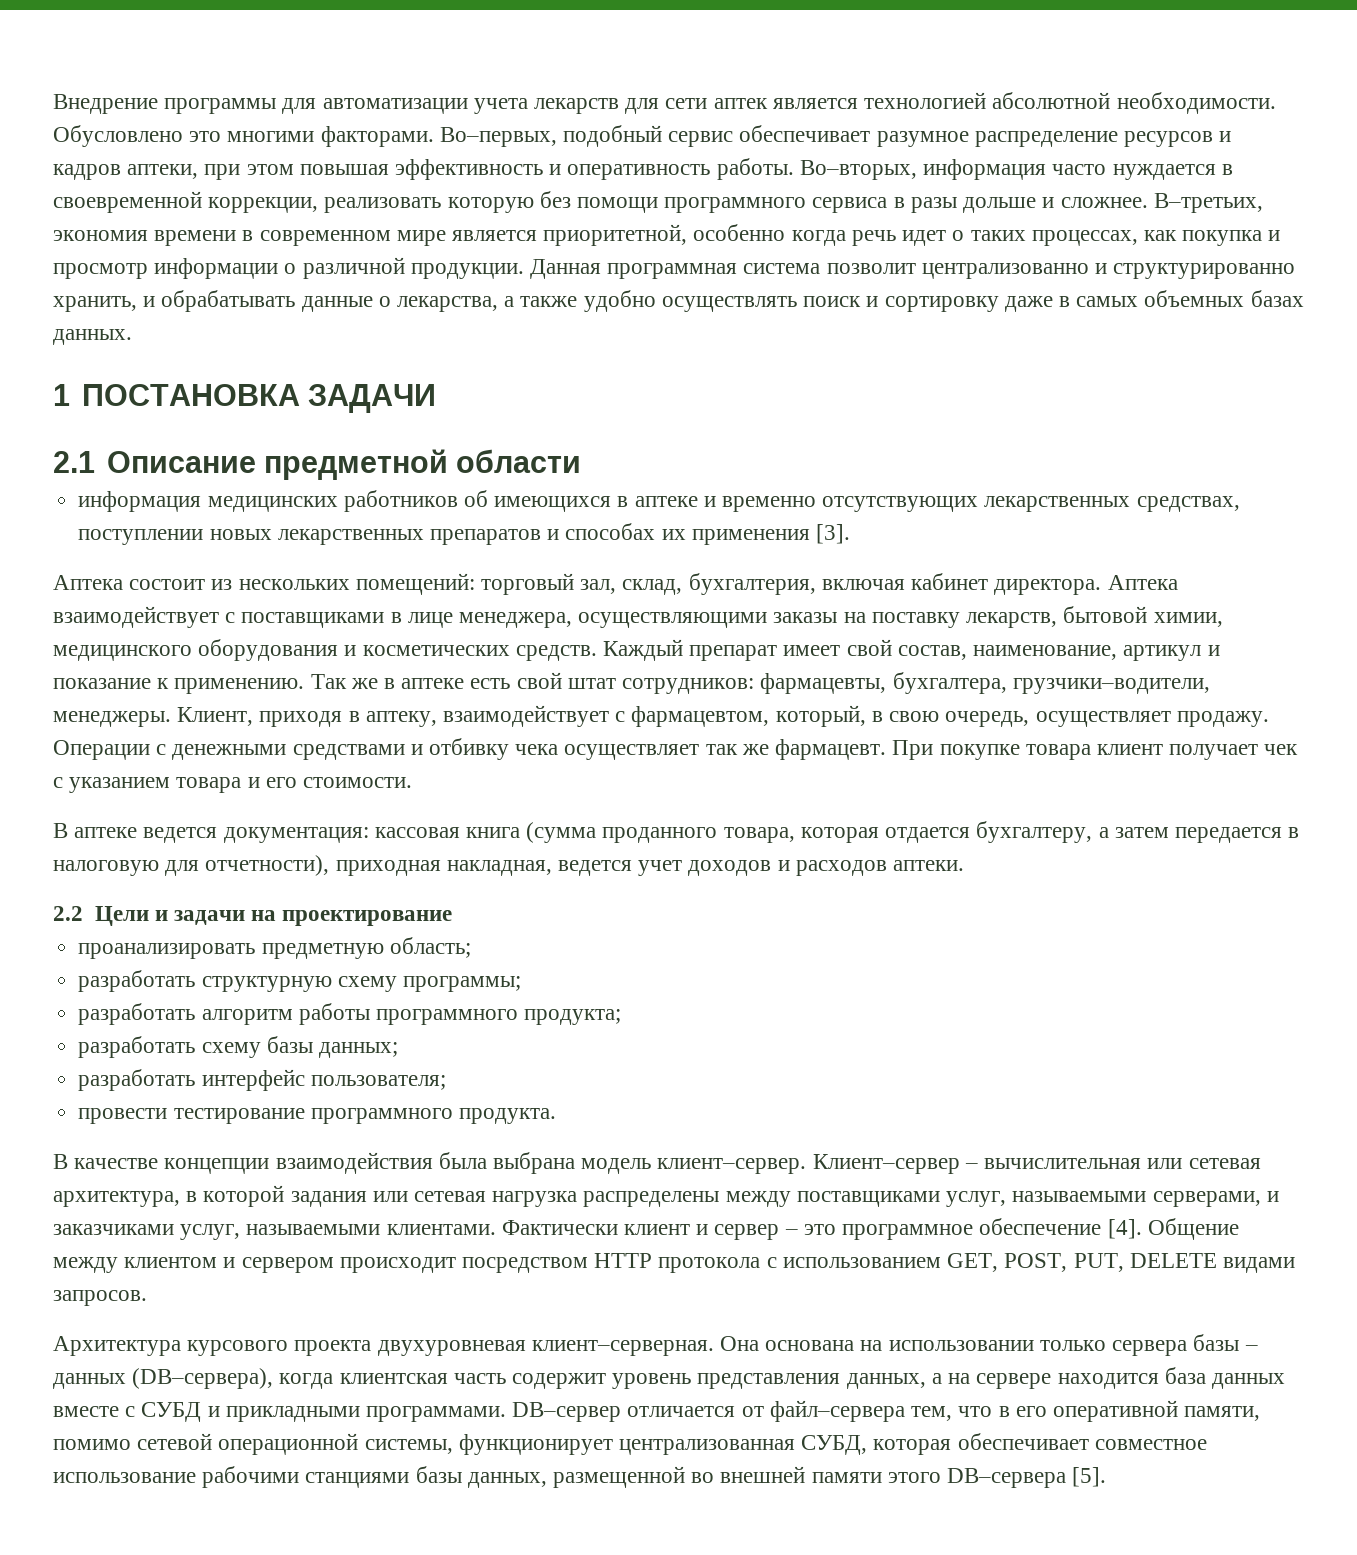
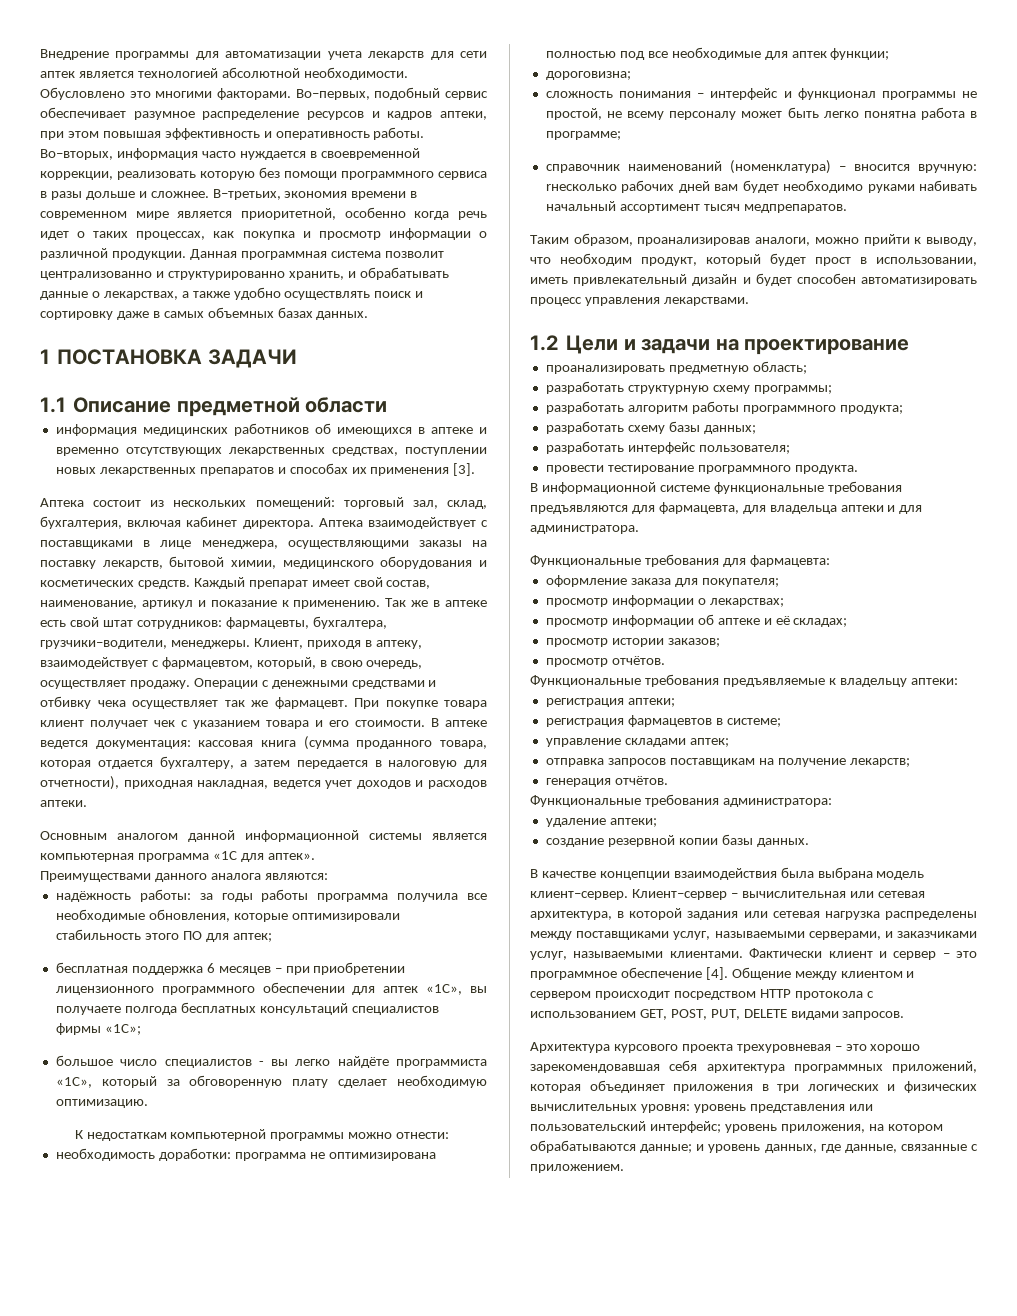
- Данная программная система позволит централизованно и структурированно хранить, и обрабатывать данные о лекарства, а также удобно осуществлять поиск и сортировку даже в самых объемных базах данных.
+ Данная программная система позволит централизованно и структурированно хранить, и обрабатывать данные о лекарствах, а также удобно осуществлять поиск и сортировку даже в самых объемных базах данных.
- 2.1 Описание предметной области
+ 1.1 Описание предметной области
- При покупке товара клиент получает чек с указанием товара и его стоимости.
- В аптеке ведется документация: кассовая книга (сумма проданного товара, которая отдается бухгалтеру, а затем передается в налоговую для отчетности), приходная накладная, ведется учет доходов и расходов аптеки.
+ При покупке товара клиент получает чек с указанием товара и его стоимости. В аптеке ведется документация: кассовая книга (сумма проданного товара, которая отдается бухгалтеру, а затем передается в налоговую для отчетности), приходная накладная, ведется учет доходов и расходов аптеки.
- 2.2 Цели и задачи на проектирование
+ Основным аналогом данной информационной системы является компьютерная программа «1С для аптек».
+ Преимуществами данного аналога являются:
+ надёжность работы: за годы работы программа получила все необходимые обновления, которые оптимизировали стабильность этого ПО для аптек;
+ бесплатная поддержка 6 месяцев – при приобретении лицензионного программного обеспечении для аптек «1С», вы получаете полгода бесплатных консультаций специалистов фирмы «1С»;
+ большое число специалистов - вы легко найдёте программиста «1С», который за обговоренную плату сделает необходимую оптимизацию.
+ К недостаткам компьютерной программы можно отнести:
+ необходимость доработки: программа не оптимизирована полностью под все необходимые для аптек функции;
+ дороговизна;
+ сложность понимания – интерфейс и функционал программы не простой, не всему персоналу может быть легко понятна работа в программе;
+ справочник наименований (номенклатура) – вносится вручную: rнесколько рабочих дней вам будет необходимо руками набивать начальный ассортимент тысяч медпрепаратов.
+ Таким образом, проанализировав аналоги, можно прийти к выводу, что необходим продукт, который будет прост в использовании, иметь привлекательный дизайн и будет способен автоматизировать процесс управления лекарствами.
+ 1.2 Цели и задачи на проектирование
+ В информационной системе функциональные требования предъявляются для фармацевта, для владельца аптеки и для администратора.
+ Функциональные требования для фармацевта:
+ оформление заказа для покупателя;
+ просмотр информации о лекарствах;
+ просмотр информации об аптеке и её складах;
+ просмотр истории заказов;
+ просмотр отчётов.
+ Функциональные требования предъявляемые к владельцу аптеки:
+ регистрация аптеки;
+ регистрация фармацевтов в системе;
+ управление складами аптек;
+ отправка запросов поставщикам на получение лекарств;
+ генерация отчётов.
+ Функциональные требования администратора:
+ удаление аптеки;
+ создание резервной копии базы данных.
- Архитектура курсового проекта двухуровневая клиент–серверная. Она основана на использовании только сервера базы – данных (DB–сервера), когда клиентская часть содержит уровень представления данных, а на сервере находится база данных вместе с СУБД и прикладными программами. DB–сервер отличается от файл–сервера тем, что в его оперативной памяти, помимо сетевой операционной системы, функционирует централизованная СУБД, которая обеспечивает совместное использование рабочими станциями базы данных, размещенной во внешней памяти этого DB–сервера [5].
+ Архитектура курсового проекта трехуровневая – это хорошо зарекомендовавшая себя архитектура программных приложений, которая объединяет приложения в три логических и физических вычислительных уровня: уровень представления или пользовательский интерфейс; уровень приложения, на котором обрабатываются данные; и уровень данных, где данные, связанные с приложением.

